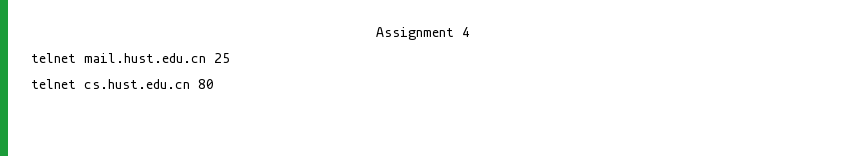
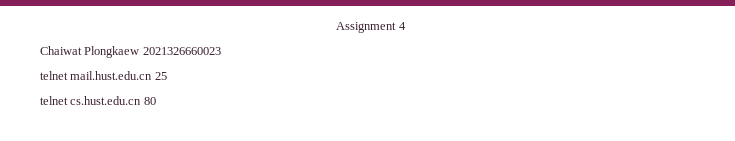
+ Chaiwat Plongkaew 2021326660023

